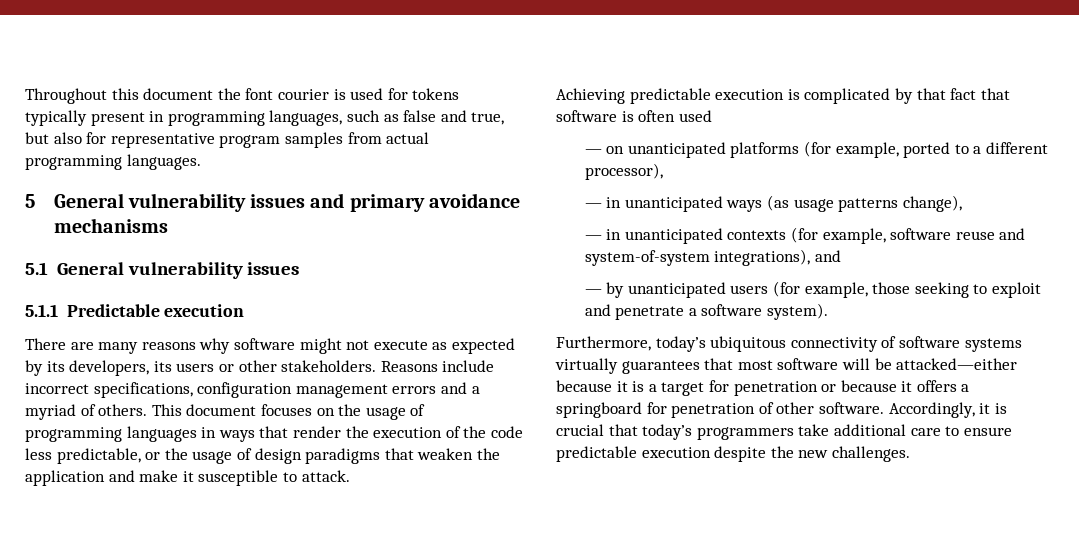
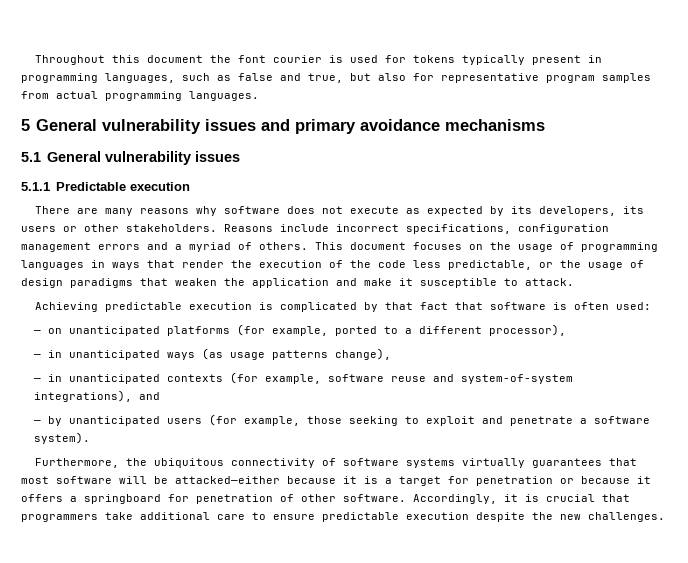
- There are many reasons why software might not execute as expected by its developers, its users or other stakeholders.
+ There are many reasons why software does not execute as expected by its developers, its users or other stakeholders.
- Achieving predictable execution is complicated by that fact that software is often used
+ Achieving predictable execution is complicated by that fact that software is often used:
- Furthermore, today’s ubiquitous connectivity of software systems virtually guarantees that most software will be attacked—either because it is a target for penetration or because it offers a springboard for penetration of other software.
+ Furthermore, the ubiquitous connectivity of software systems virtually guarantees that most software will be attacked—either because it is a target for penetration or because it offers a springboard for penetration of other software.
- Accordingly, it is crucial that today’s programmers take additional care to ensure predictable execution despite the new challenges.
+ Accordingly, it is crucial that programmers take additional care to ensure predictable execution despite the new challenges.

